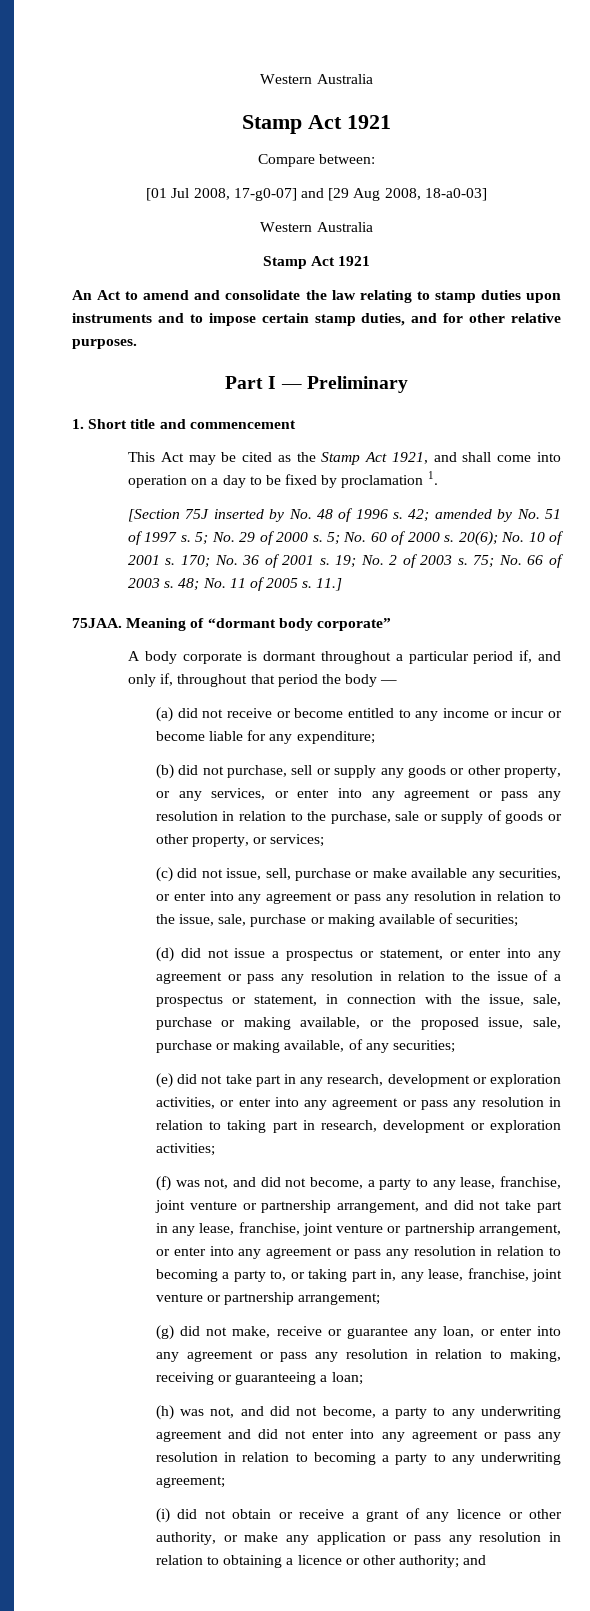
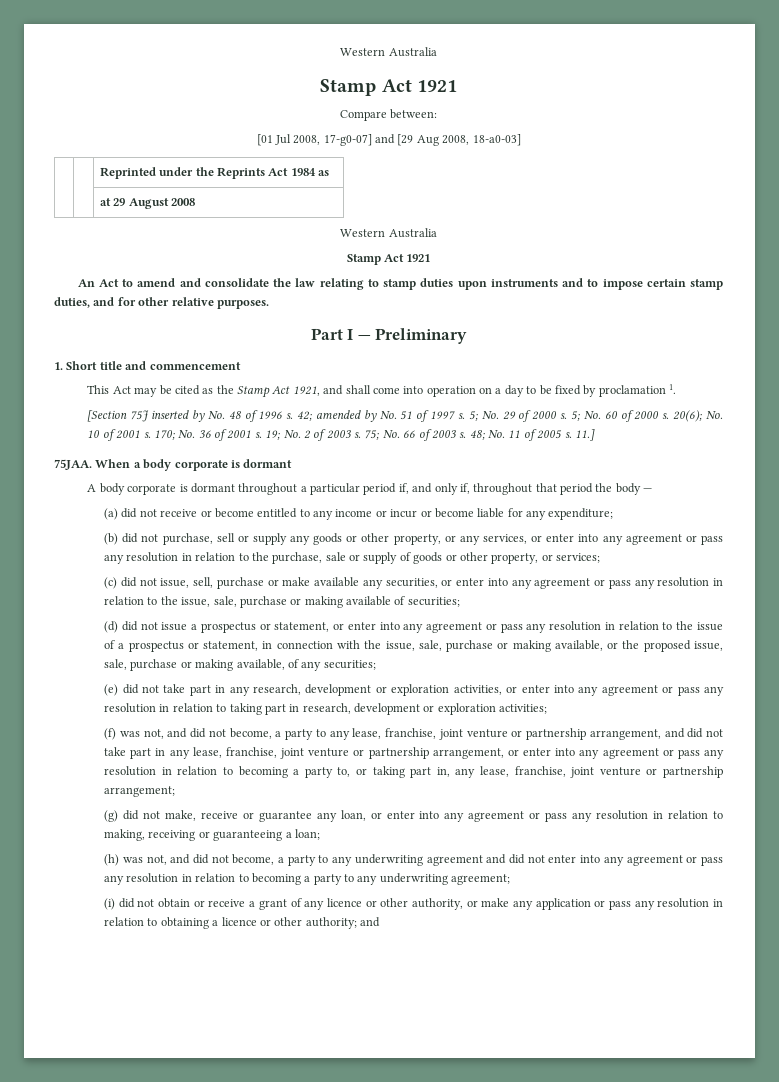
+ | | Reprinted under the Reprints Act 1984 as
+ | | at 29 August 2008
- Meaning of “dormant body corporate”
+ When a body corporate is dormant

